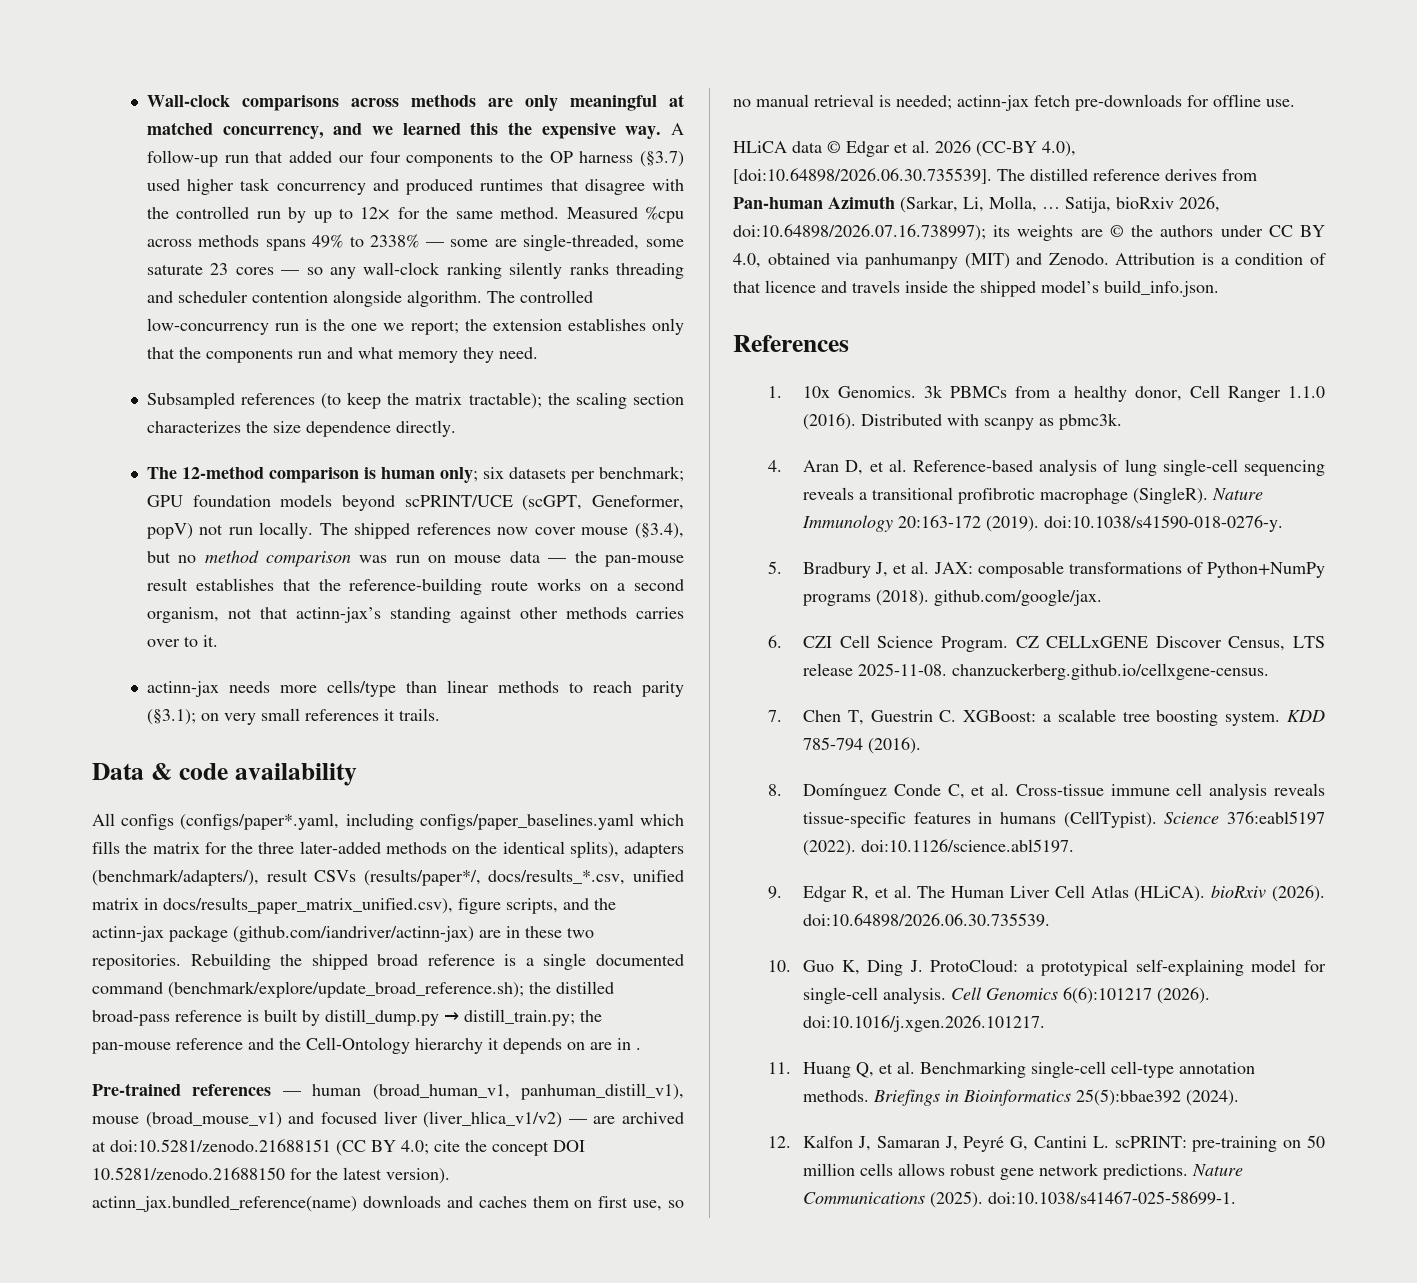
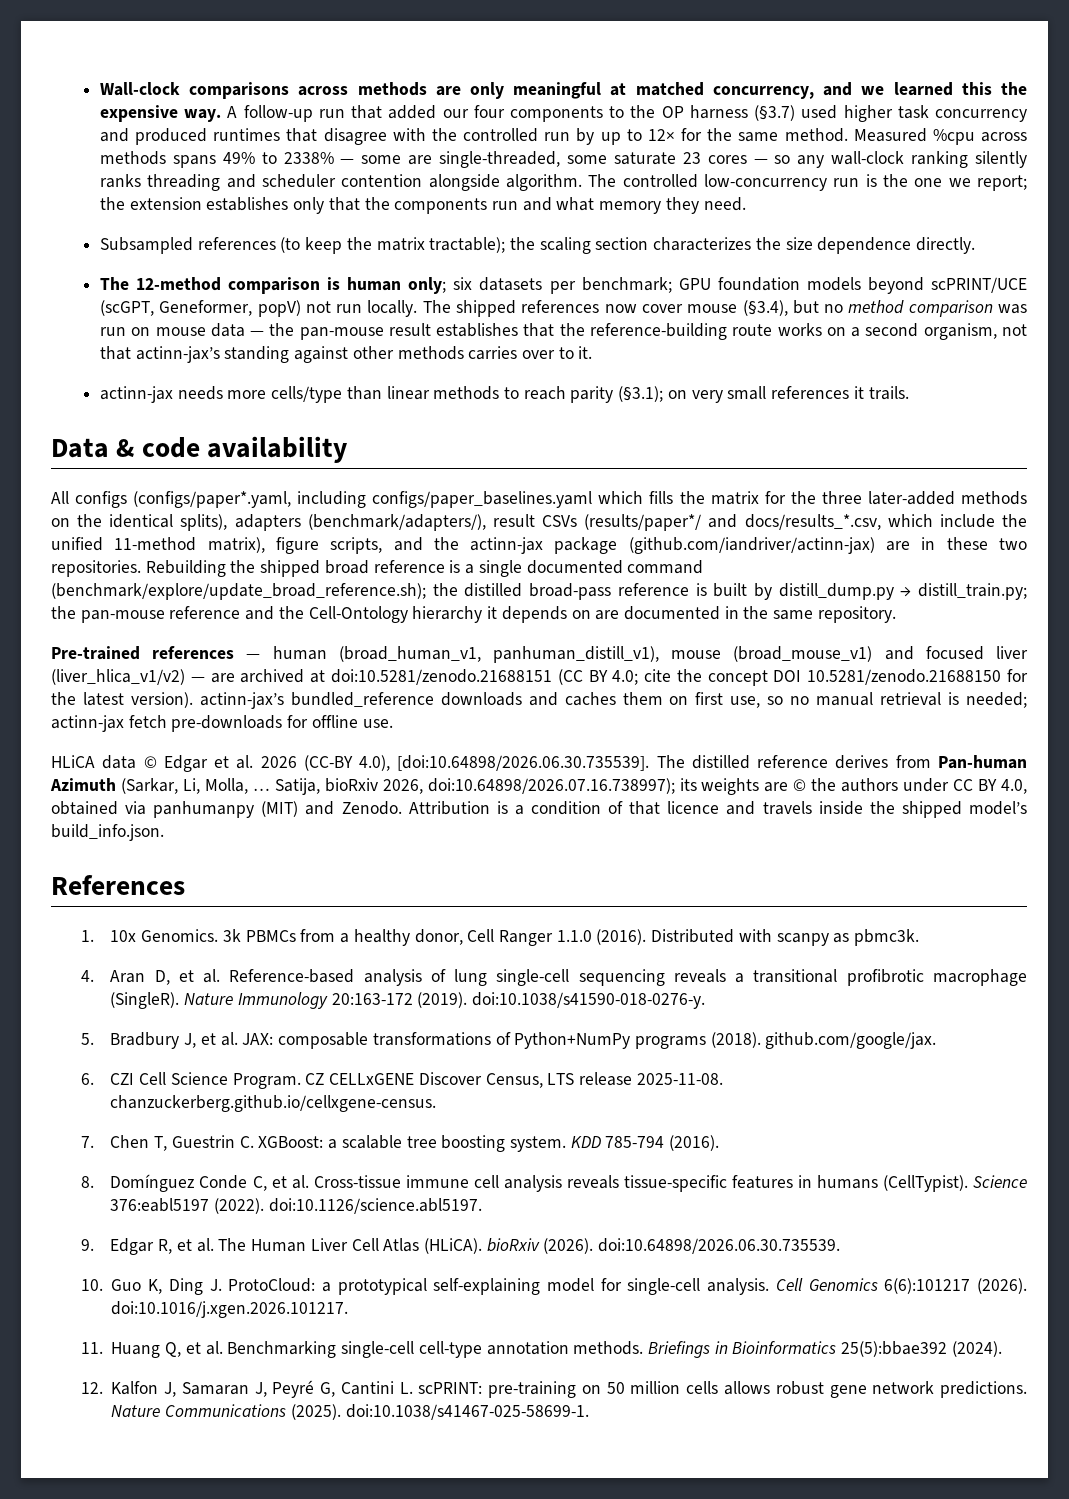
- All configs (configs/paper*.yaml, including configs/paper_baselines.yaml which fills the matrix for the three later-added methods on the identical splits), adapters (benchmark/adapters/), result CSVs (results/paper*/, docs/results_*.csv, unified matrix in docs/results_paper_matrix_unified.csv), figure scripts, and the actinn-jax package (github.com/iandriver/actinn-jax) are in these two repositories.
+ All configs (configs/paper*.yaml, including configs/paper_baselines.yaml which fills the matrix for the three later-added methods on the identical splits), adapters (benchmark/adapters/), result CSVs (results/paper*/ and docs/results_*.csv, which include the unified 11-method matrix), figure scripts, and the actinn-jax package (github.com/iandriver/actinn-jax) are in these two repositories.
- Rebuilding the shipped broad reference is a single documented command (benchmark/explore/update_broad_reference.sh); the distilled broad-pass reference is built by distill_dump.py → distill_train.py; the pan-mouse reference and the Cell-Ontology hierarchy it depends on are in .
+ Rebuilding the shipped broad reference is a single documented command (benchmark/explore/update_broad_reference.sh); the distilled broad-pass reference is built by distill_dump.py → distill_train.py; the pan-mouse reference and the Cell-Ontology hierarchy it depends on are documented in the same repository.
- Pre-trained references — human (broad_human_v1, panhuman_distill_v1), mouse (broad_mouse_v1) and focused liver (liver_hlica_v1/v2) — are archived at doi:10.5281/zenodo.21688151 (CC BY 4.0; cite the concept DOI 10.5281/zenodo.21688150 for the latest version). actinn_jax.bundled_reference(name) downloads and caches them on first use, so no manual retrieval is needed; actinn-jax fetch pre-downloads for offline use.
+ Pre-trained references — human (broad_human_v1, panhuman_distill_v1), mouse (broad_mouse_v1) and focused liver (liver_hlica_v1/v2) — are archived at doi:10.5281/zenodo.21688151 (CC BY 4.0; cite the concept DOI 10.5281/zenodo.21688150 for the latest version). actinn-jax’s bundled_reference downloads and caches them on first use, so no manual retrieval is needed; actinn-jax fetch pre-downloads for offline use.

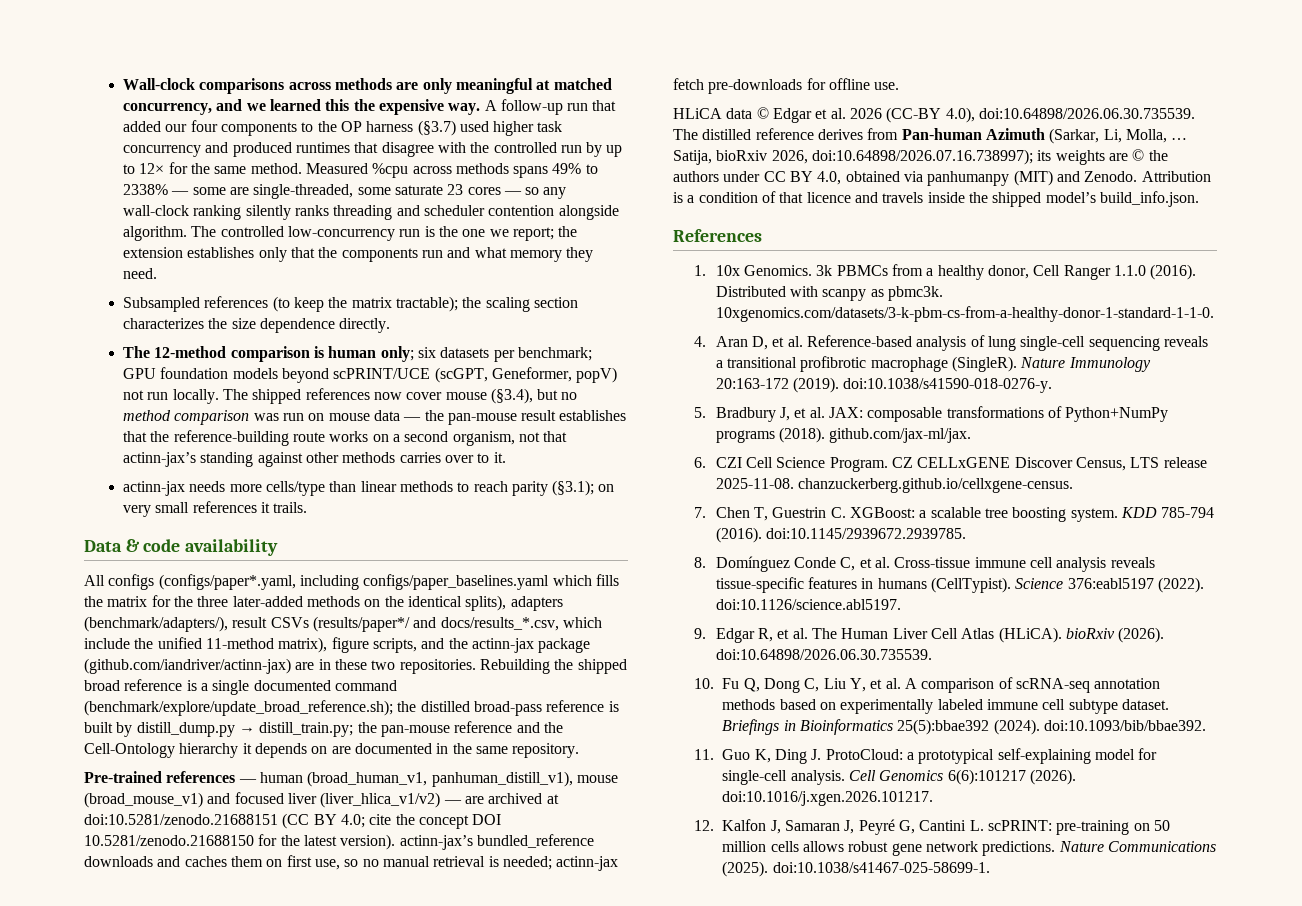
- HLiCA data © Edgar et al. 2026 (CC-BY 4.0), [doi:10.64898/2026.06.30.735539]. The distilled reference derives from Pan-human Azimuth (Sarkar, Li, Molla, …
+ HLiCA data © Edgar et al. 2026 (CC-BY 4.0), doi:10.64898/2026.06.30.735539. The distilled reference derives from Pan-human Azimuth (Sarkar, Li, Molla, …
+ 10xgenomics.com/datasets/3-k-pbm-cs-from-a-healthy-donor-1-standard-1-1-0.
- 5. Bradbury J, et al. JAX: composable transformations of Python+NumPy programs (2018). github.com/google/jax.
+ 5. Bradbury J, et al. JAX: composable transformations of Python+NumPy programs (2018). github.com/jax-ml/jax.
- KDD 785-794 (2016).
+ KDD 785-794 (2016). doi:10.1145/2939672.2939785.
- 10. Guo K, Ding J. ProtoCloud: a prototypical self-explaining model for single-cell analysis.
+ 10. Fu Q, Dong C, Liu Y, et al. A comparison of scRNA-seq annotation methods based on experimentally labeled immune cell subtype dataset. Briefings in Bioinformatics 25(5):bbae392 (2024). doi:10.1093/bib/bbae392.
+ 11. Guo K, Ding J. ProtoCloud: a prototypical self-explaining model for single-cell analysis.
- 11. Huang Q, et al. Benchmarking single-cell cell-type annotation methods. Briefings in Bioinformatics 25(5):bbae392 (2024).

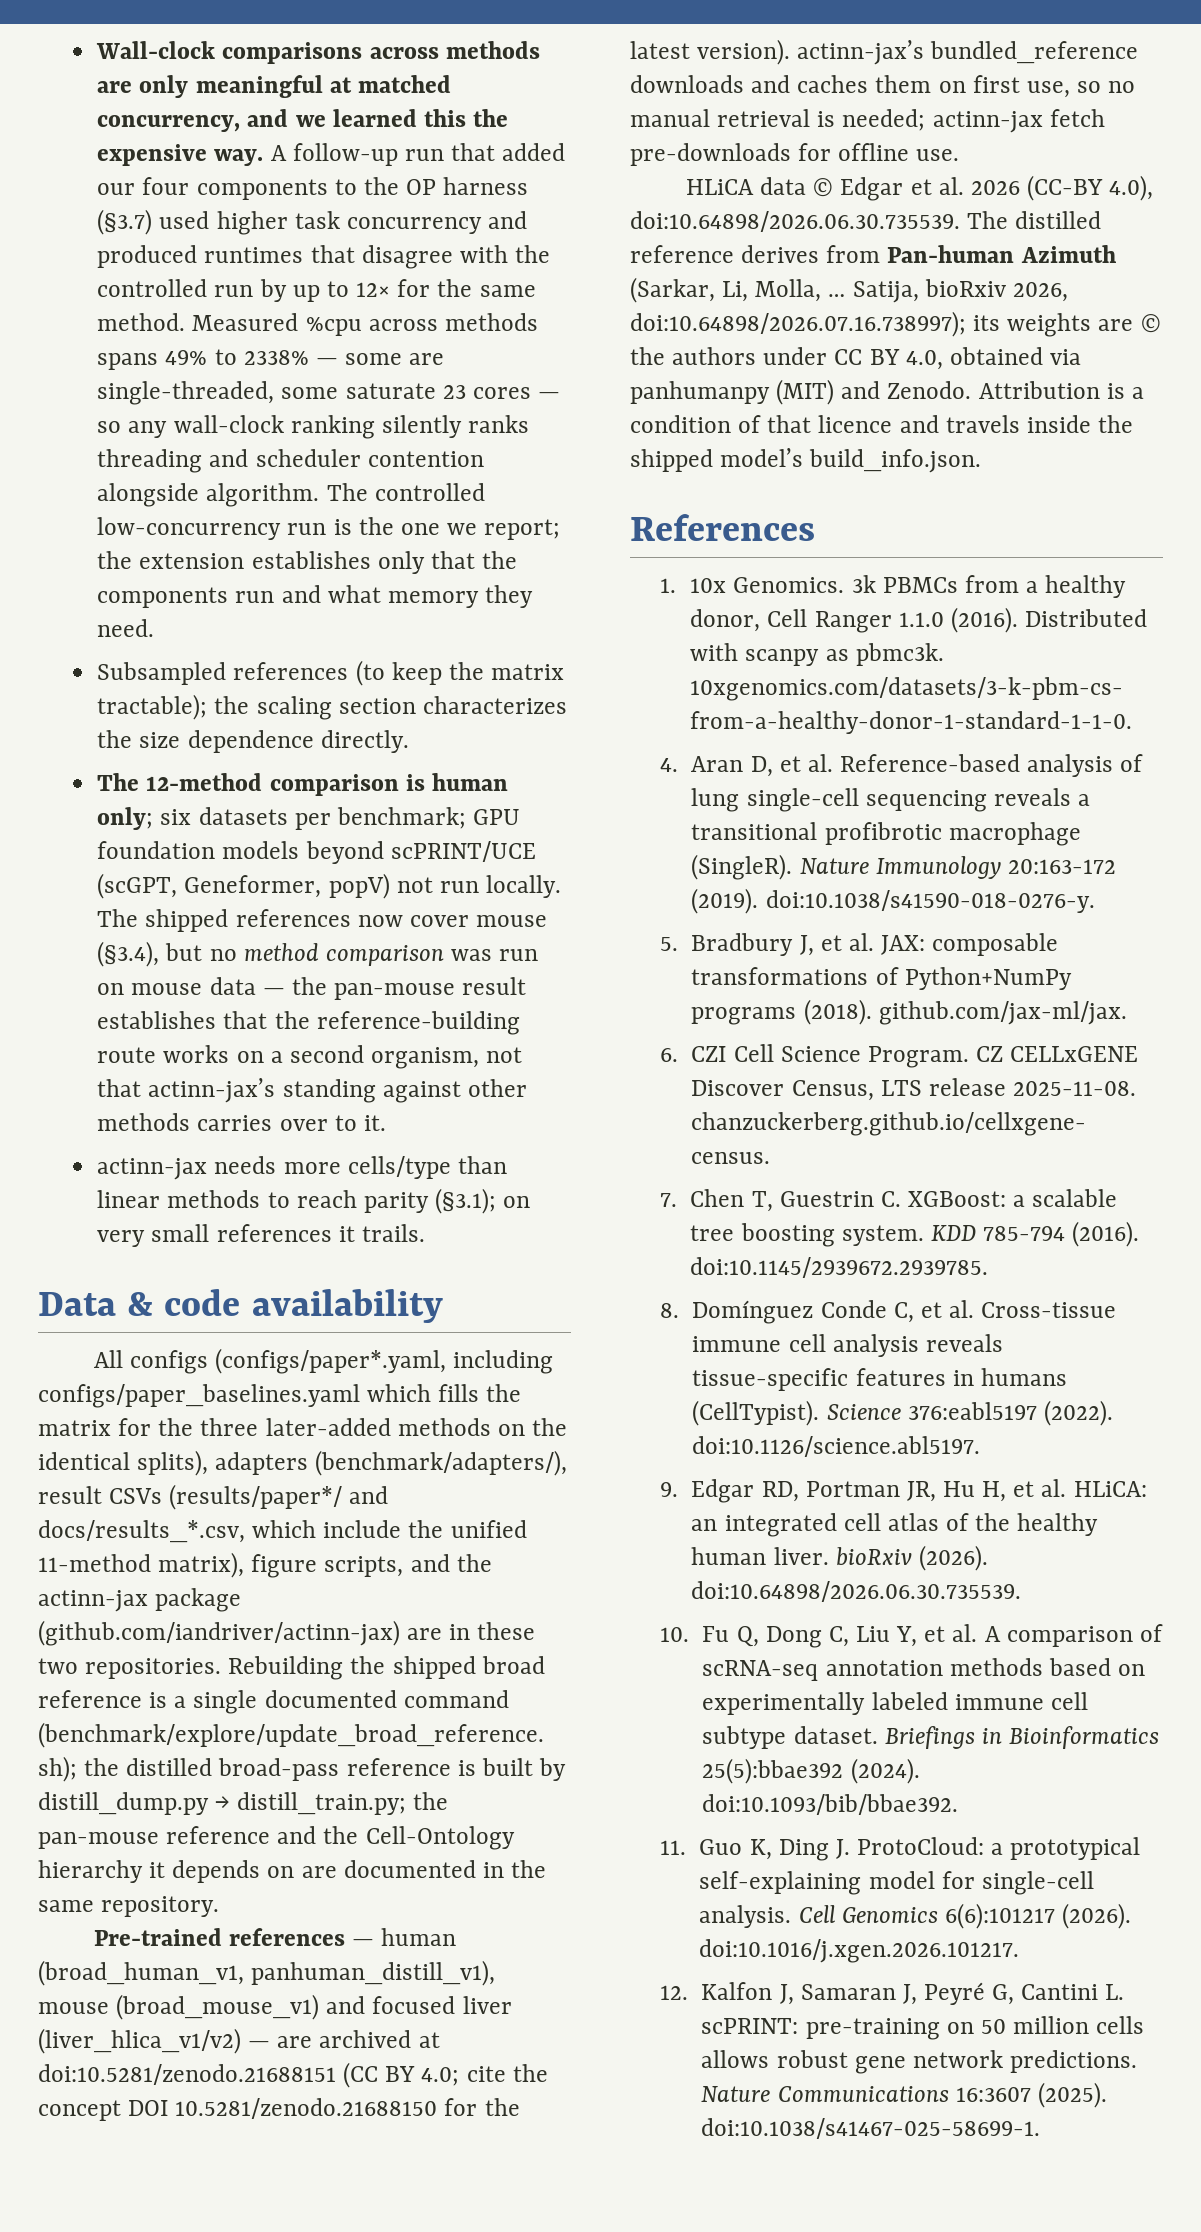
- 9. Edgar R, et al. The Human Liver Cell Atlas (HLiCA). bioRxiv (2026). doi:10.64898/2026.06.30.735539.
+ 9. Edgar RD, Portman JR, Hu H, et al. HLiCA: an integrated cell atlas of the healthy human liver. bioRxiv (2026). doi:10.64898/2026.06.30.735539.
- Nature Communications (2025). doi:10.1038/s41467-025-58699-1.
+ Nature Communications 16:3607 (2025). doi:10.1038/s41467-025-58699-1.

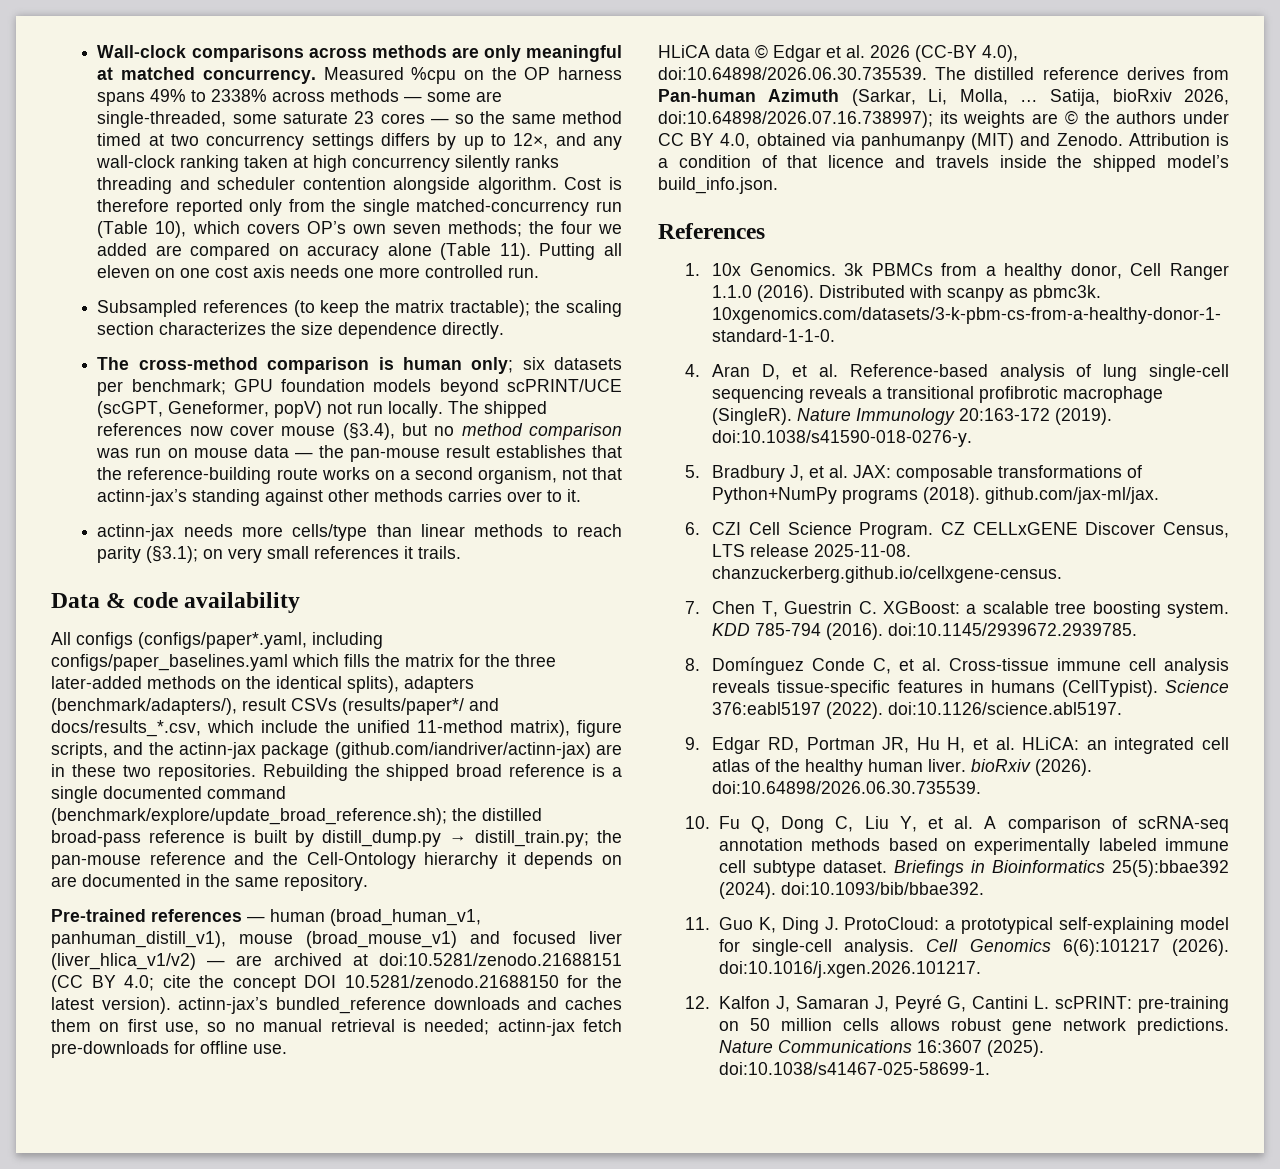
- Wall-clock comparisons across methods are only meaningful at matched concurrency, and we learned this the expensive way. A follow-up run that added our four components to the OP harness (§3.7) used higher task concurrency and produced runtimes that disagree with the controlled run by up to 12× for the same method. Measured %cpu across methods spans 49% to 2338% — some are single-threaded, some saturate 23 cores — so any wall-clock ranking silently ranks threading and scheduler contention alongside algorithm.
+ Wall-clock comparisons across methods are only meaningful at matched concurrency. Measured %cpu on the OP harness spans 49% to 2338% across methods — some are single-threaded, some saturate 23 cores — so the same method timed at two concurrency settings differs by up to 12×, and any wall-clock ranking taken at high concurrency silently ranks threading and scheduler contention alongside algorithm.
- The controlled low-concurrency run is the one we report; the extension establishes only that the components run and what memory they need.
+ Cost is therefore reported only from the single matched-concurrency run (Table 10), which covers OP’s own seven methods; the four we added are compared on accuracy alone (Table 11). Putting all eleven on one cost axis needs one more controlled run.
- The 12-method comparison is human only; six datasets per benchmark; GPU foundation models beyond scPRINT/UCE (scGPT, Geneformer, popV) not run locally.
+ The cross-method comparison is human only; six datasets per benchmark; GPU foundation models beyond scPRINT/UCE (scGPT, Geneformer, popV) not run locally.

